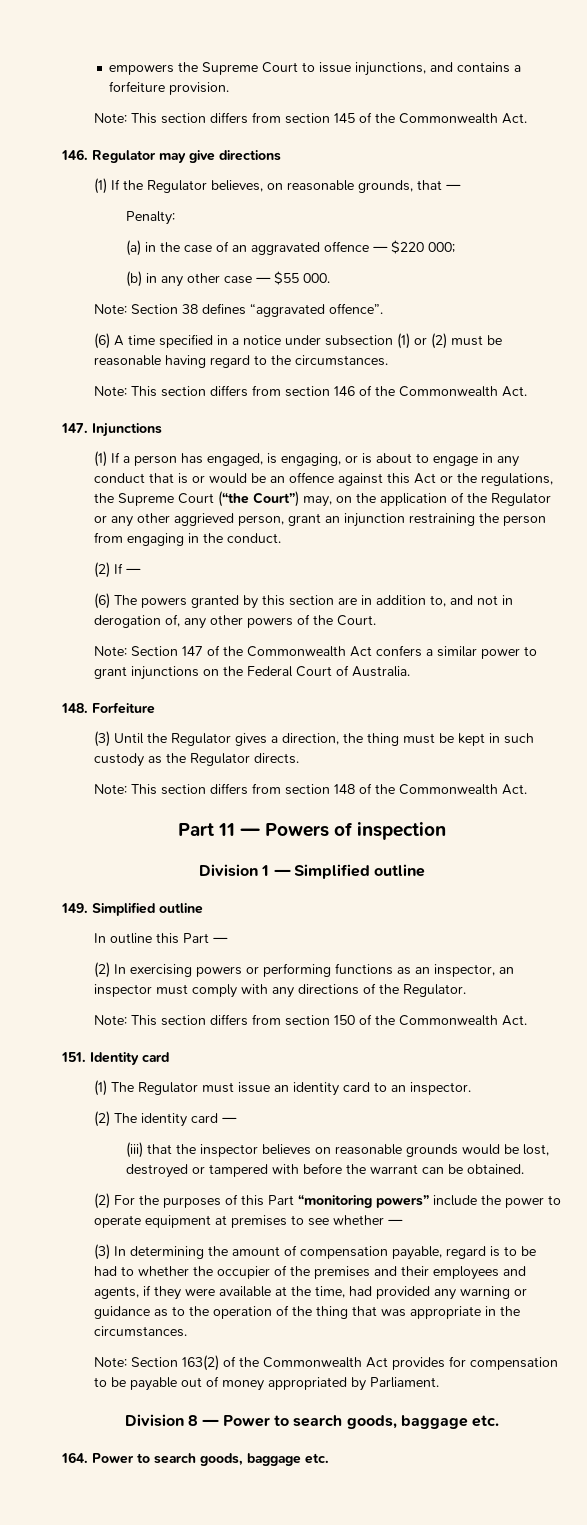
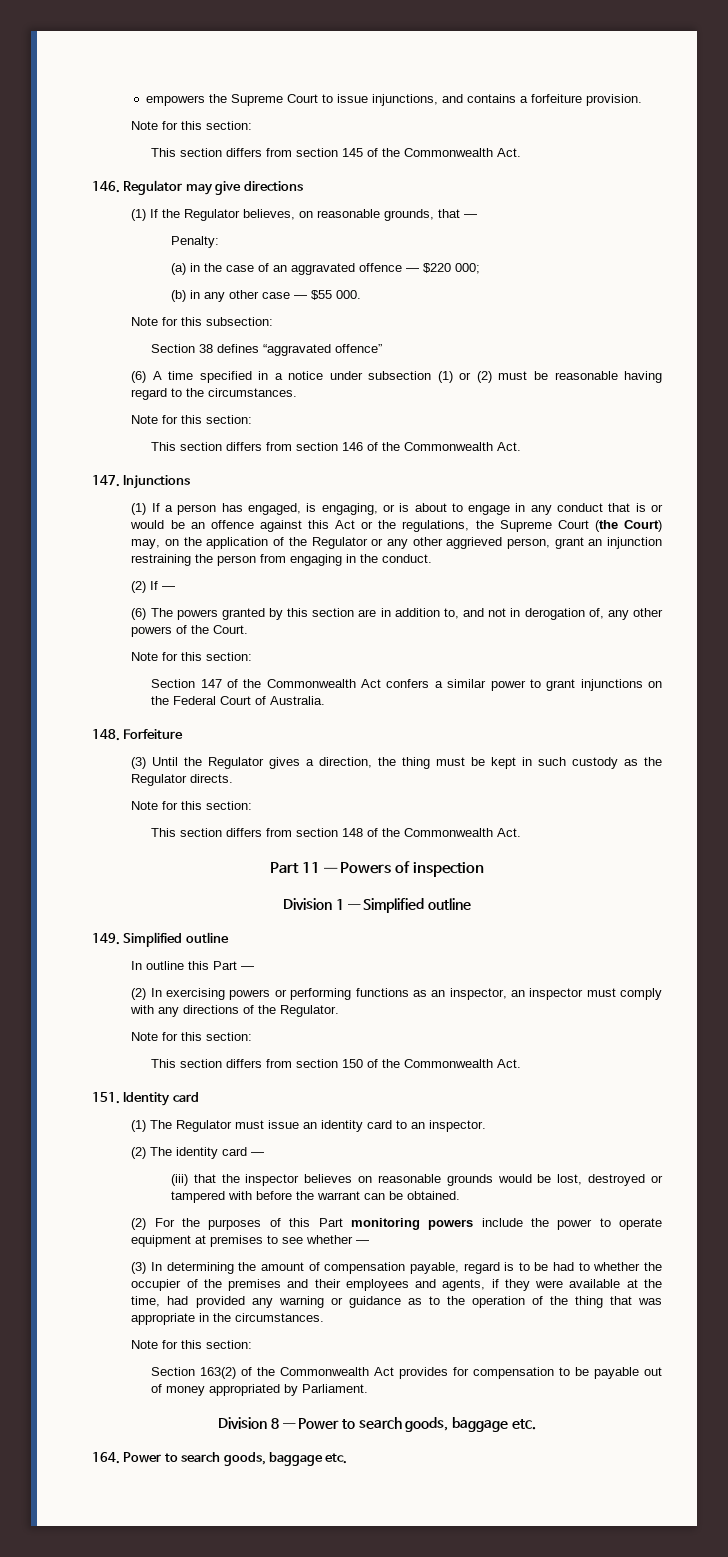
  empowers the Supreme Court to issue injunctions, and contains a forfeiture provision.
- Note: This section differs from section 145 of the Commonwealth Act.
+ Note for this section:
+ This section differs from section 145 of the Commonwealth Act.
- Note: Section 38 defines “aggravated offence”.
+ Note for this subsection:
+ Section 38 defines “aggravated offence”
  (6) A time specified in a notice under subsection (1) or (2) must be reasonable having regard to the circumstances.
- Note: This section differs from section 146 of the Commonwealth Act.
+ Note for this section:
+ This section differs from section 146 of the Commonwealth Act.
- (1) If a person has engaged, is engaging, or is about to engage in any conduct that is or would be an offence against this Act or the regulations, the Supreme Court (“the Court”) may, on the application of the Regulator or any other aggrieved person, grant an injunction restraining the person from engaging in the conduct.
+ (1) If a person has engaged, is engaging, or is about to engage in any conduct that is or would be an offence against this Act or the regulations, the Supreme Court (the Court) may, on the application of the Regulator or any other aggrieved person, grant an injunction restraining the person from engaging in the conduct.
  (6) The powers granted by this section are in addition to, and not in derogation of, any other powers of the Court.
- Note: Section 147 of the Commonwealth Act confers a similar power to grant injunctions on the Federal Court of Australia.
+ Note for this section:
+ Section 147 of the Commonwealth Act confers a similar power to grant injunctions on the Federal Court of Australia.
  (3) Until the Regulator gives a direction, the thing must be kept in such custody as the Regulator directs.
- Note: This section differs from section 148 of the Commonwealth Act.
+ Note for this section:
+ This section differs from section 148 of the Commonwealth Act.
  (2) In exercising powers or performing functions as an inspector, an inspector must comply with any directions of the Regulator.
- Note: This section differs from section 150 of the Commonwealth Act.
+ Note for this section:
+ This section differs from section 150 of the Commonwealth Act.
- (2) For the purposes of this Part “monitoring powers” include the power to operate equipment at premises to see whether —
+ (2) For the purposes of this Part monitoring powers include the power to operate equipment at premises to see whether —
  (3) In determining the amount of compensation payable, regard is to be had to whether the occupier of the premises and their employees and agents, if they were available at the time, had provided any warning or guidance as to the operation of the thing that was appropriate in the circumstances.
- Note: Section 163(2) of the Commonwealth Act provides for compensation to be payable out of money appropriated by Parliament.
+ Note for this section:
+ Section 163(2) of the Commonwealth Act provides for compensation to be payable out of money appropriated by Parliament.

